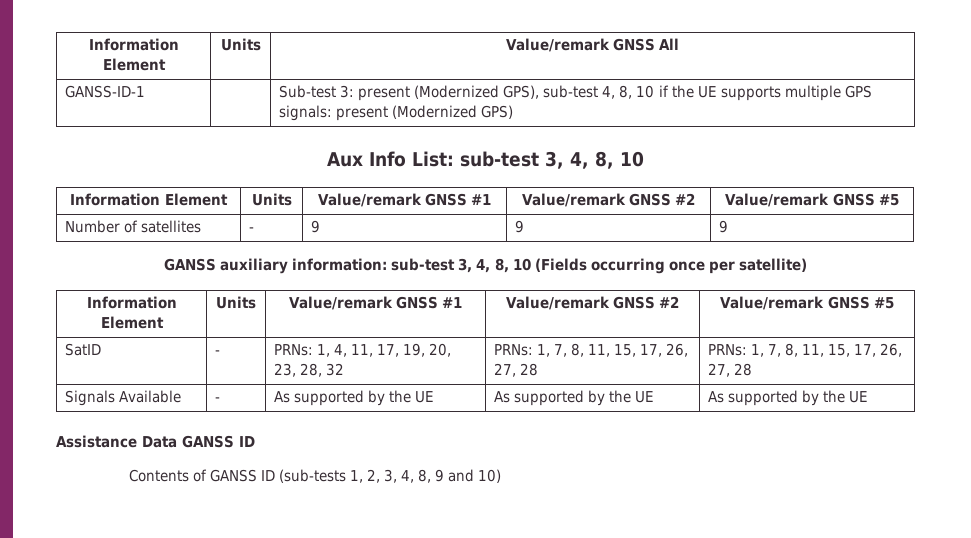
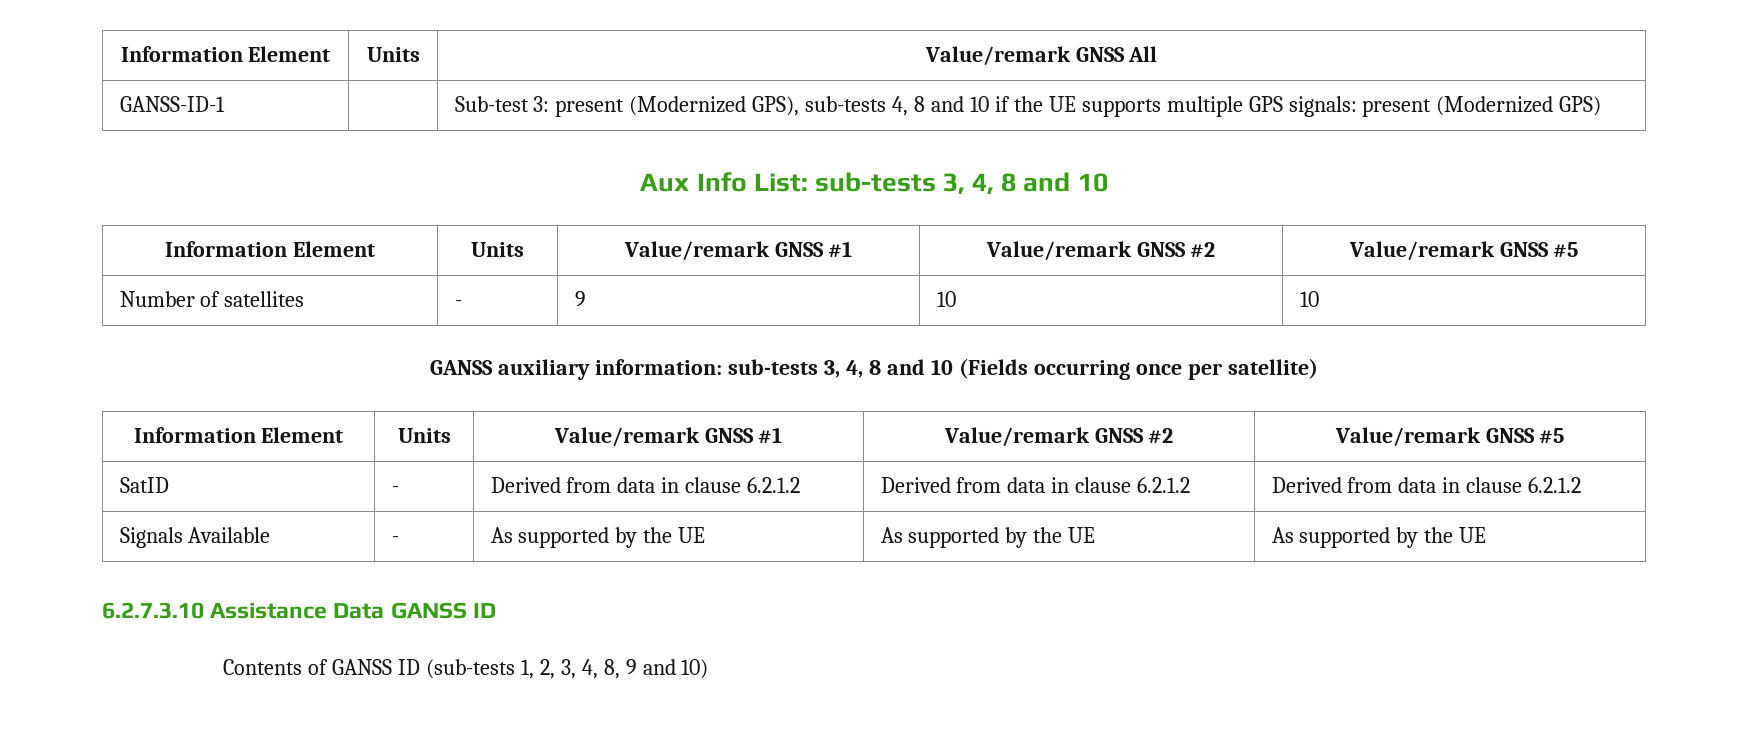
- GANSS-ID-1 | | Sub-test 3: present (Modernized GPS), sub-test 4, 8, 10 if the UE supports multiple GPS signals: present (Modernized GPS)
+ GANSS-ID-1 | | Sub-test 3: present (Modernized GPS), sub-tests 4, 8 and 10 if the UE supports multiple GPS signals: present (Modernized GPS)
- Aux Info List: sub-test 3, 4, 8, 10
+ Aux Info List: sub-tests 3, 4, 8 and 10
- Number of satellites | - | 9 | 9 | 9
+ Number of satellites | - | 9 | 10 | 10
- GANSS auxiliary information: sub-test 3, 4, 8, 10 (Fields occurring once per satellite)
+ GANSS auxiliary information: sub-tests 3, 4, 8 and 10 (Fields occurring once per satellite)
- SatID | - | PRNs: 1, 4, 11, 17, 19, 20, 23, 28, 32 | PRNs: 1, 7, 8, 11, 15, 17, 26, 27, 28 | PRNs: 1, 7, 8, 11, 15, 17, 26, 27, 28
+ SatID | - | Derived from data in clause 6.2.1.2 | Derived from data in clause 6.2.1.2 | Derived from data in clause 6.2.1.2
- Assistance Data GANSS ID
+ 6.2.7.3.10 Assistance Data GANSS ID

